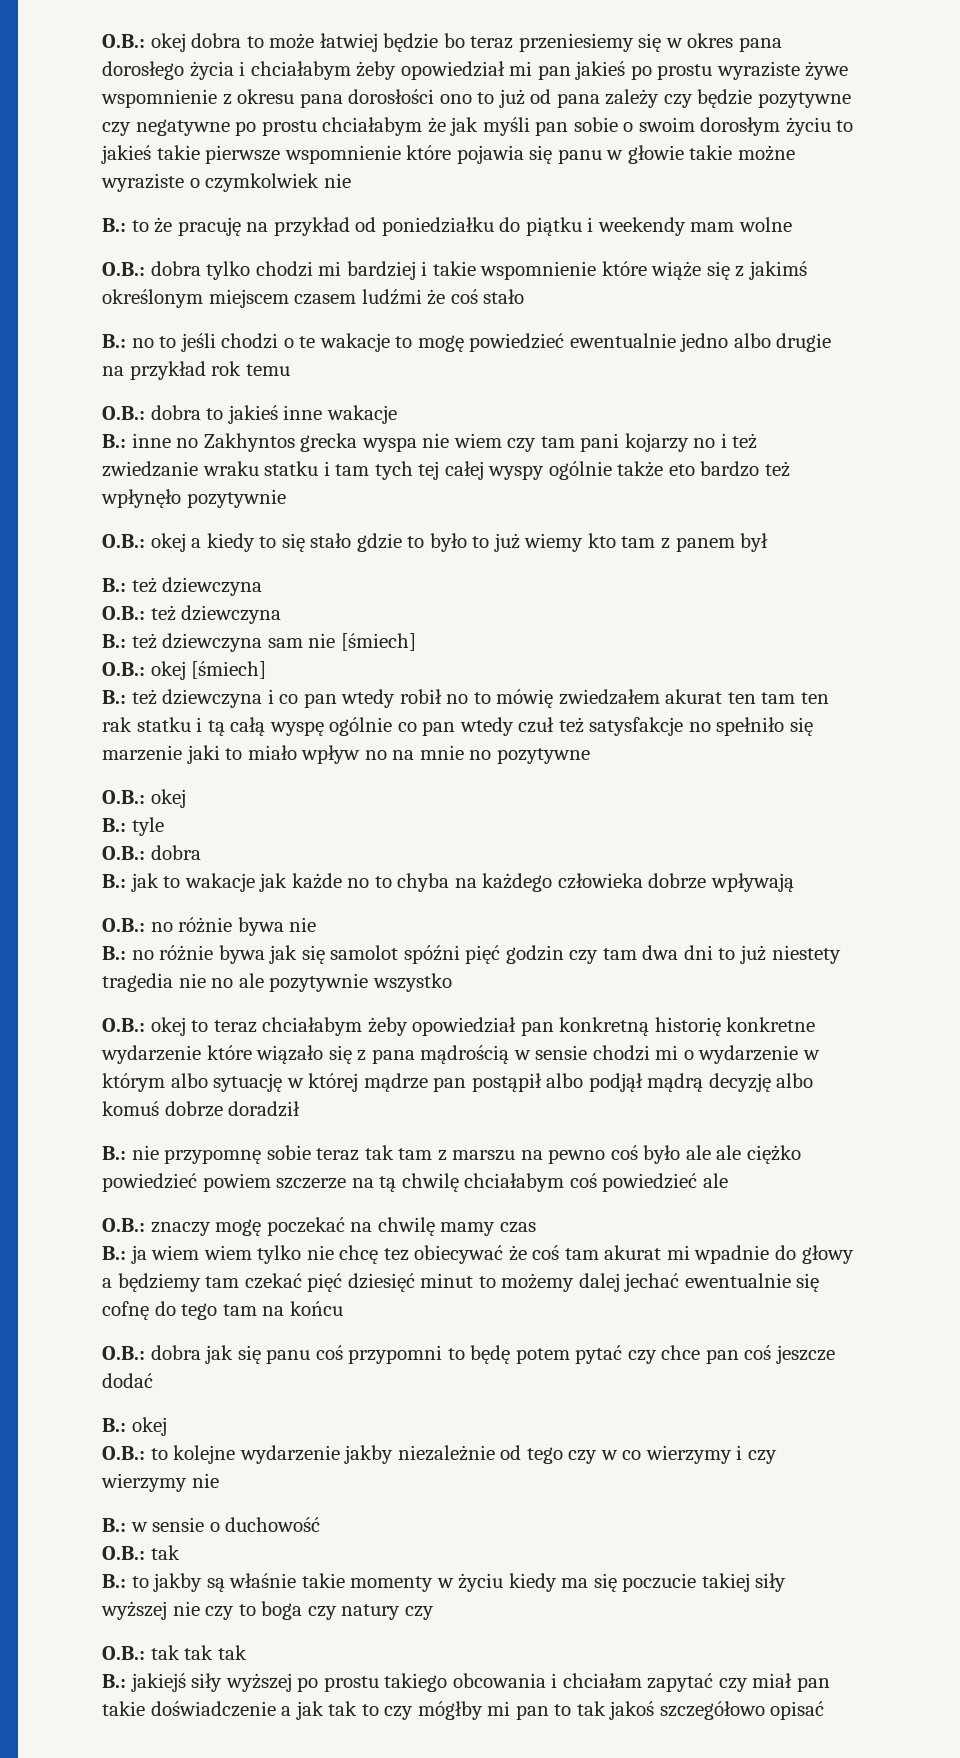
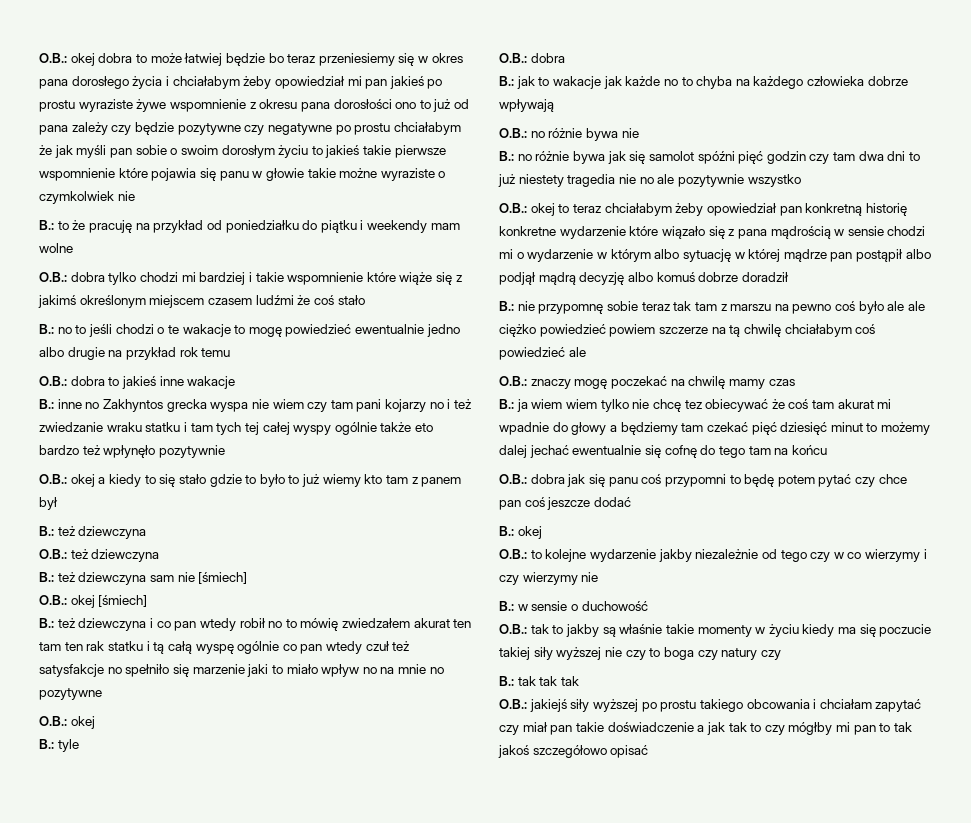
  B.: w sensie o duchowość
- O.B.: tak
- B.: to jakby są właśnie takie momenty w życiu kiedy ma się poczucie takiej siły wyższej nie czy to boga czy natury czy
+ O.B.: tak to jakby są właśnie takie momenty w życiu kiedy ma się poczucie takiej siły wyższej nie czy to boga czy natury czy
- O.B.: tak tak tak
+ B.: tak tak tak
- B.: jakiejś siły wyższej po prostu takiego obcowania i chciałam zapytać czy miał pan takie doświadczenie a jak tak to czy mógłby mi pan to tak jakoś szczegółowo opisać
+ O.B.: jakiejś siły wyższej po prostu takiego obcowania i chciałam zapytać czy miał pan takie doświadczenie a jak tak to czy mógłby mi pan to tak jakoś szczegółowo opisać

